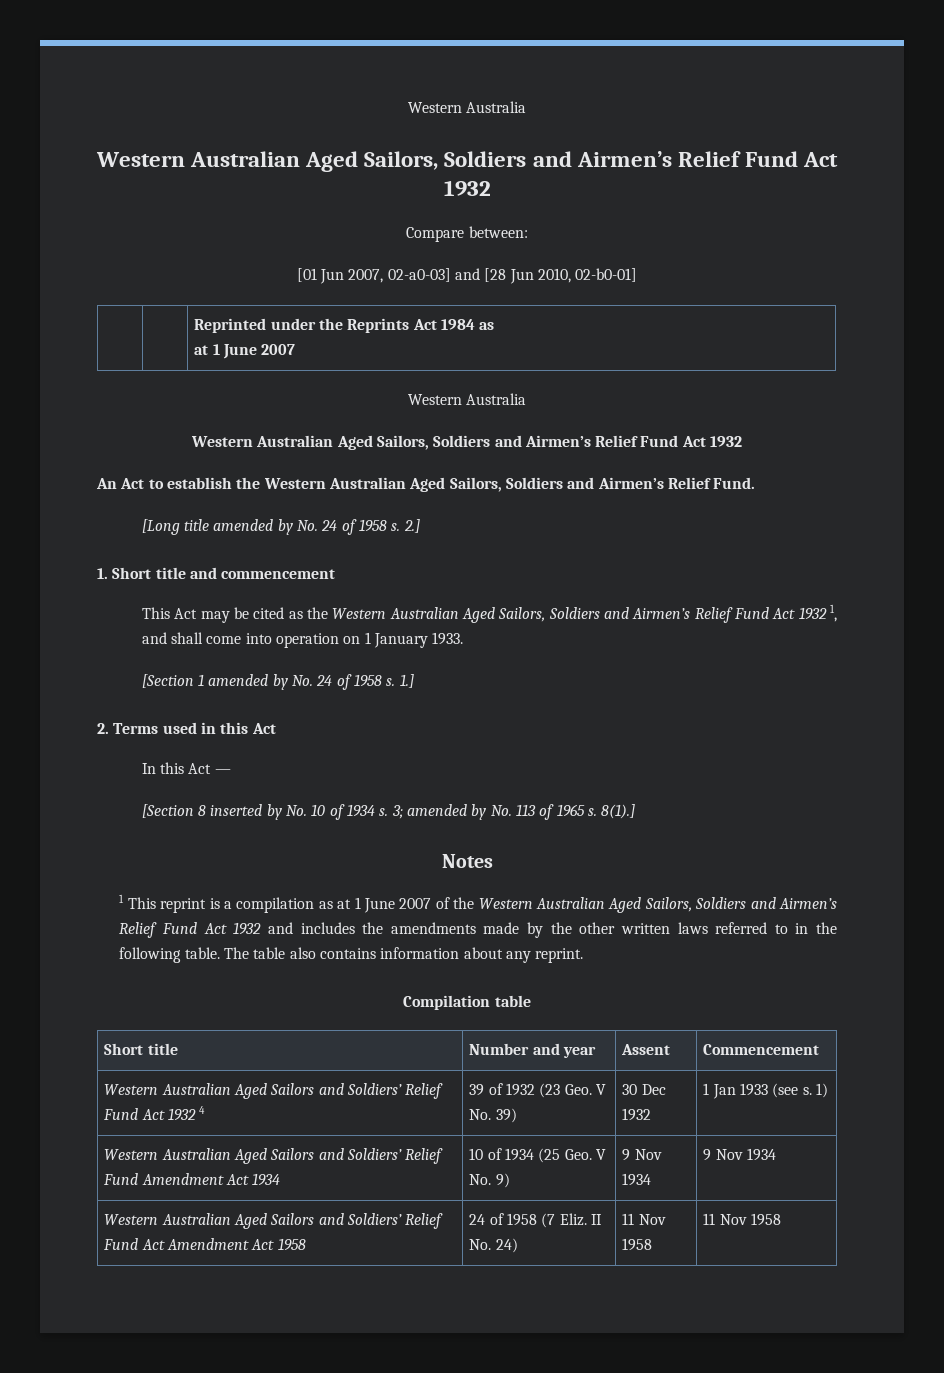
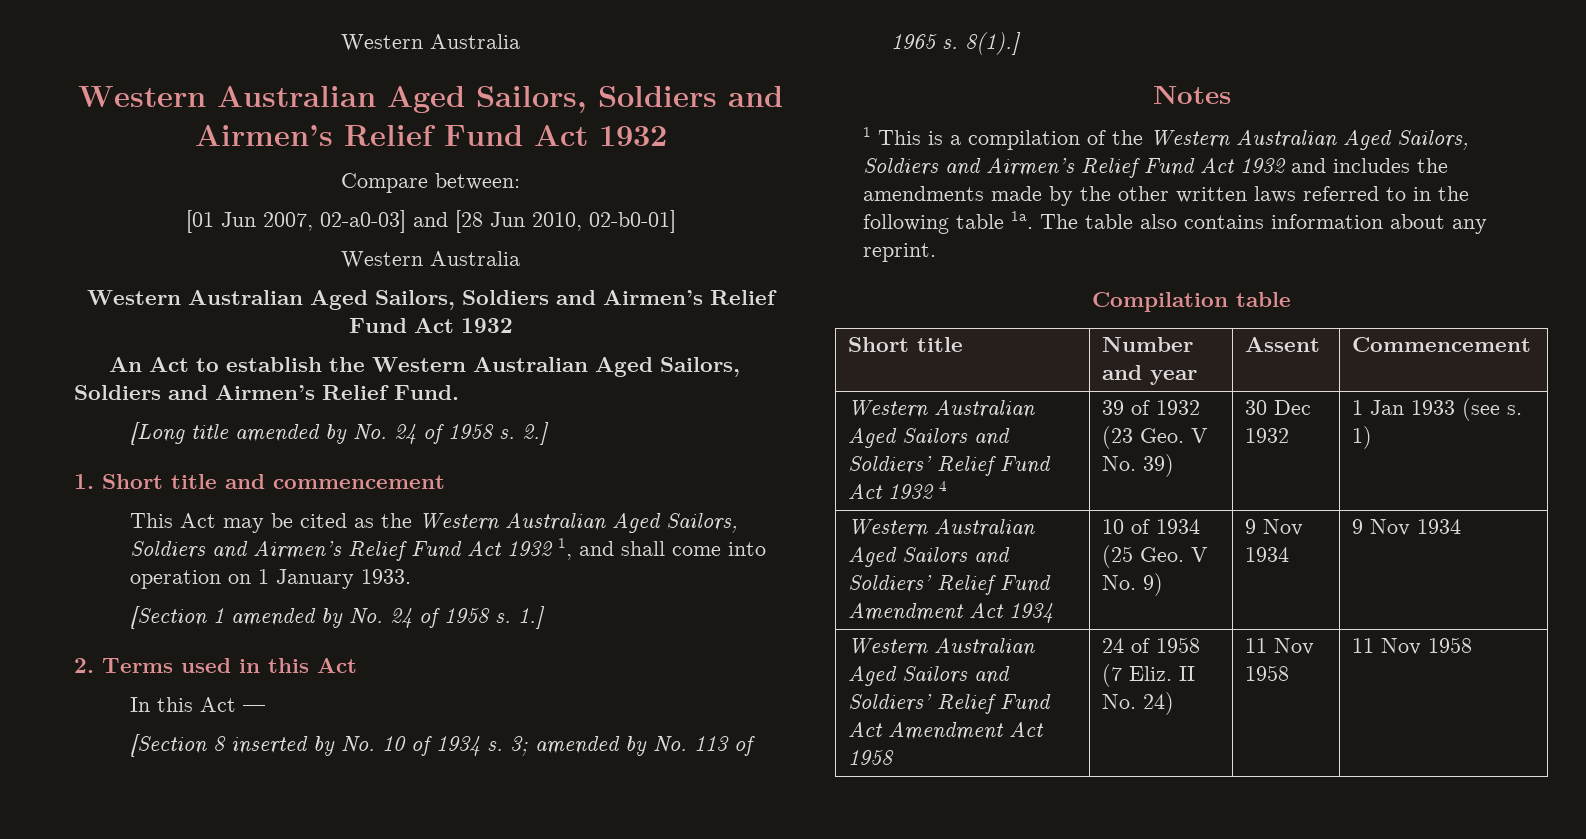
- | | Reprinted under the Reprints Act 1984 as
- at 1 June 2007
- 1 This reprint is a compilation as at 1 June 2007 of the Western Australian Aged Sailors, Soldiers and Airmen’s Relief Fund Act 1932 and includes the amendments made by the other written laws referred to in the following table.
+ 1 This is a compilation of the Western Australian Aged Sailors, Soldiers and Airmen’s Relief Fund Act 1932 and includes the amendments made by the other written laws referred to in the following table 1a.

